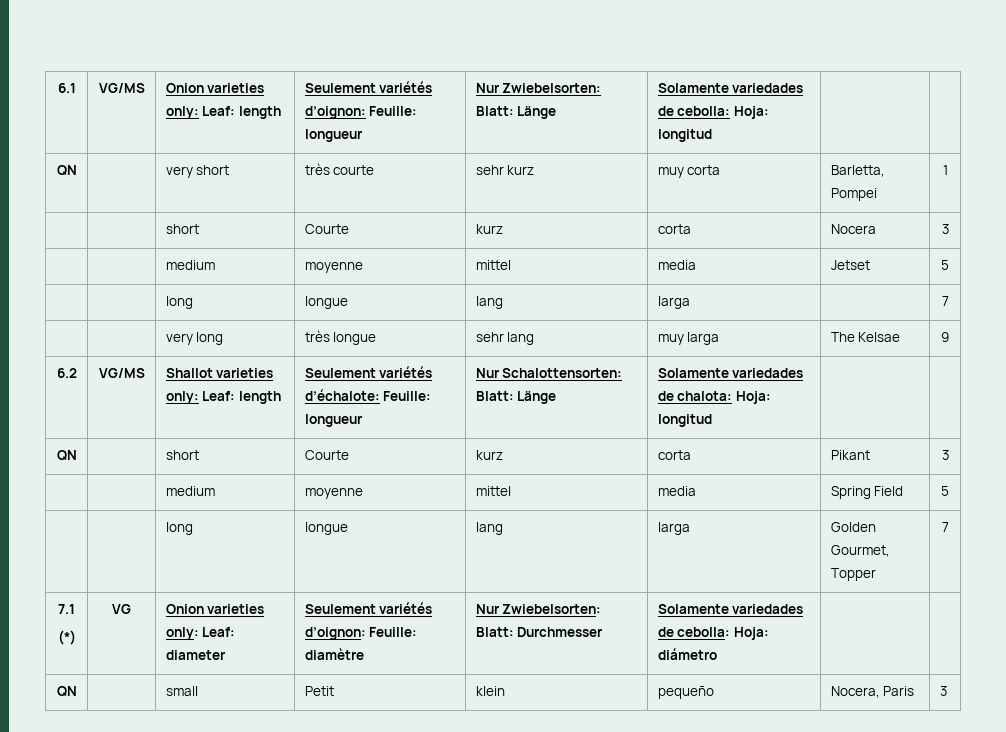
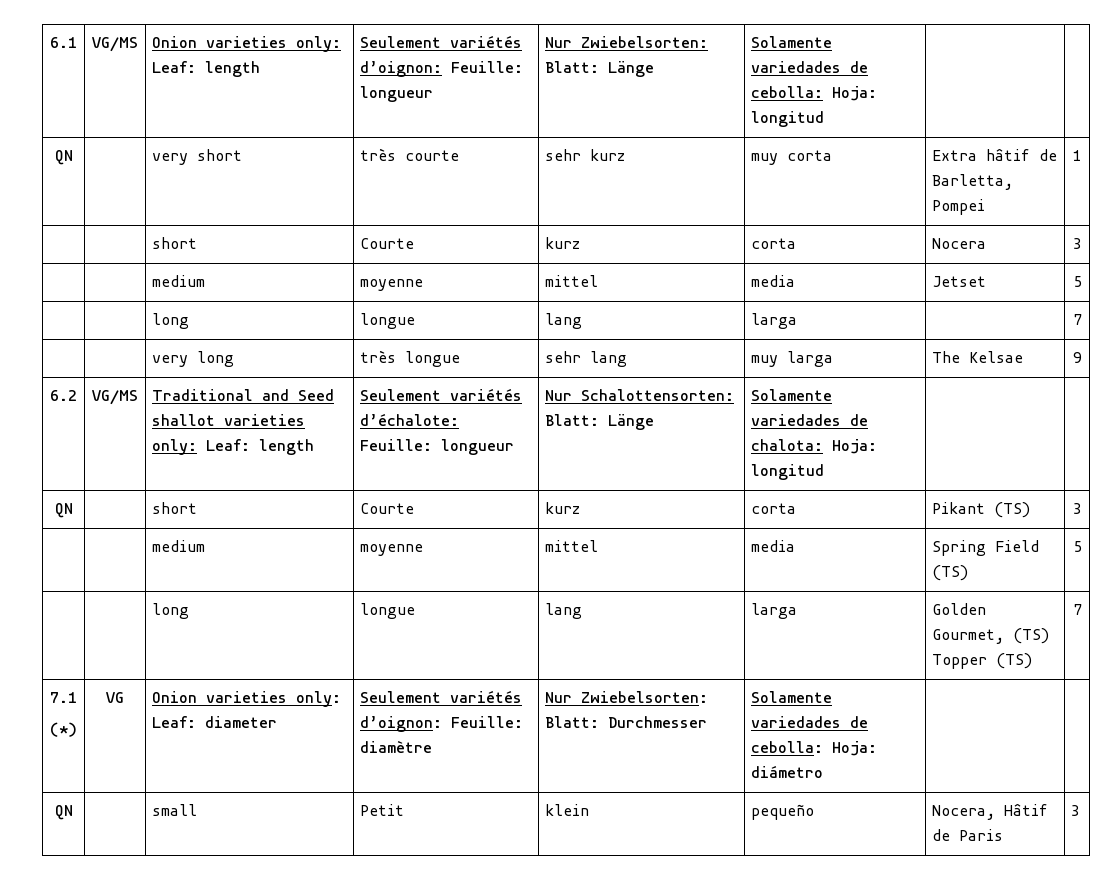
- QN | | very short | très courte | sehr kurz | muy corta | Barletta, Pompei | 1
+ QN | | very short | très courte | sehr kurz | muy corta | Extra hâtif de Barletta, Pompei | 1
- 6.2 | VG/MS | Shallot varieties only: Leaf: length | Seulement variétés d’échalote: Feuille: longueur | Nur Schalottensorten: Blatt: Länge | Solamente variedades de chalota: Hoja: longitud | |
+ 6.2 | VG/MS | Traditional and Seed shallot varieties only: Leaf: length | Seulement variétés d’échalote: Feuille: longueur | Nur Schalottensorten: Blatt: Länge | Solamente variedades de chalota: Hoja: longitud | |
- QN | | short | Courte | kurz | corta | Pikant | 3
+ QN | | short | Courte | kurz | corta | Pikant (TS) | 3
- | | medium | moyenne | mittel | media | Spring Field | 5
+ | | medium | moyenne | mittel | media | Spring Field (TS) | 5
- | | long | longue | lang | larga | Golden Gourmet, Topper | 7
+ | | long | longue | lang | larga | Golden Gourmet, (TS) Topper (TS) | 7
- QN | | small | Petit | klein | pequeño | Nocera, Paris | 3
+ QN | | small | Petit | klein | pequeño | Nocera, Hâtif de Paris | 3

